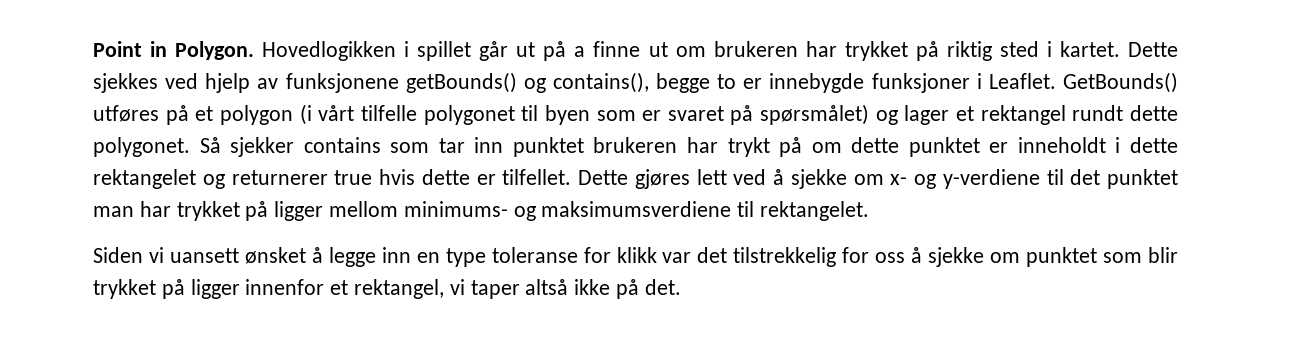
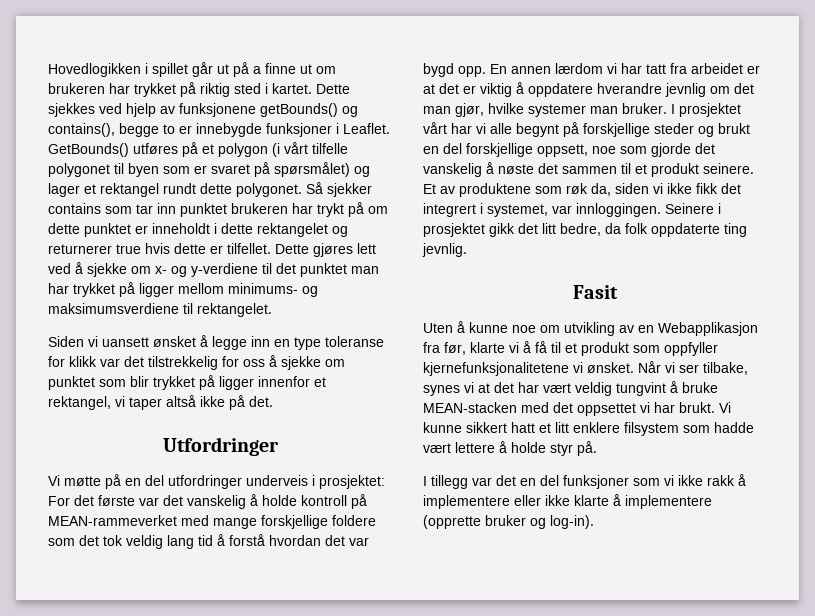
- Point in Polygon.
+ Utfordringer
+ Vi møtte på en del utfordringer underveis i prosjektet: For det første var det vanskelig å holde kontroll på MEAN-rammeverket med mange forskjellige foldere som det tok veldig lang tid å forstå hvordan det var bygd opp. En annen lærdom vi har tatt fra arbeidet er at det er viktig å oppdatere hverandre jevnlig om det man gjør, hvilke systemer man bruker. I prosjektet vårt har vi alle begynt på forskjellige steder og brukt en del forskjellige oppsett, noe som gjorde det vanskelig å nøste det sammen til et produkt seinere. Et av produktene som røk da, siden vi ikke fikk det integrert i systemet, var innloggingen. Seinere i prosjektet gikk det litt bedre, da folk oppdaterte ting jevnlig.
+ Fasit
+ Uten å kunne noe om utvikling av en Webapplikasjon fra før, klarte vi å få til et produkt som oppfyller kjernefunksjonalitetene vi ønsket. Når vi ser tilbake, synes vi at det har vært veldig tungvint å bruke MEAN-stacken med det oppsettet vi har brukt. Vi kunne sikkert hatt et litt enklere filsystem som hadde vært lettere å holde styr på.
+ I tillegg var det en del funksjoner som vi ikke rakk å implementere eller ikke klarte å implementere (opprette bruker og log-in).

